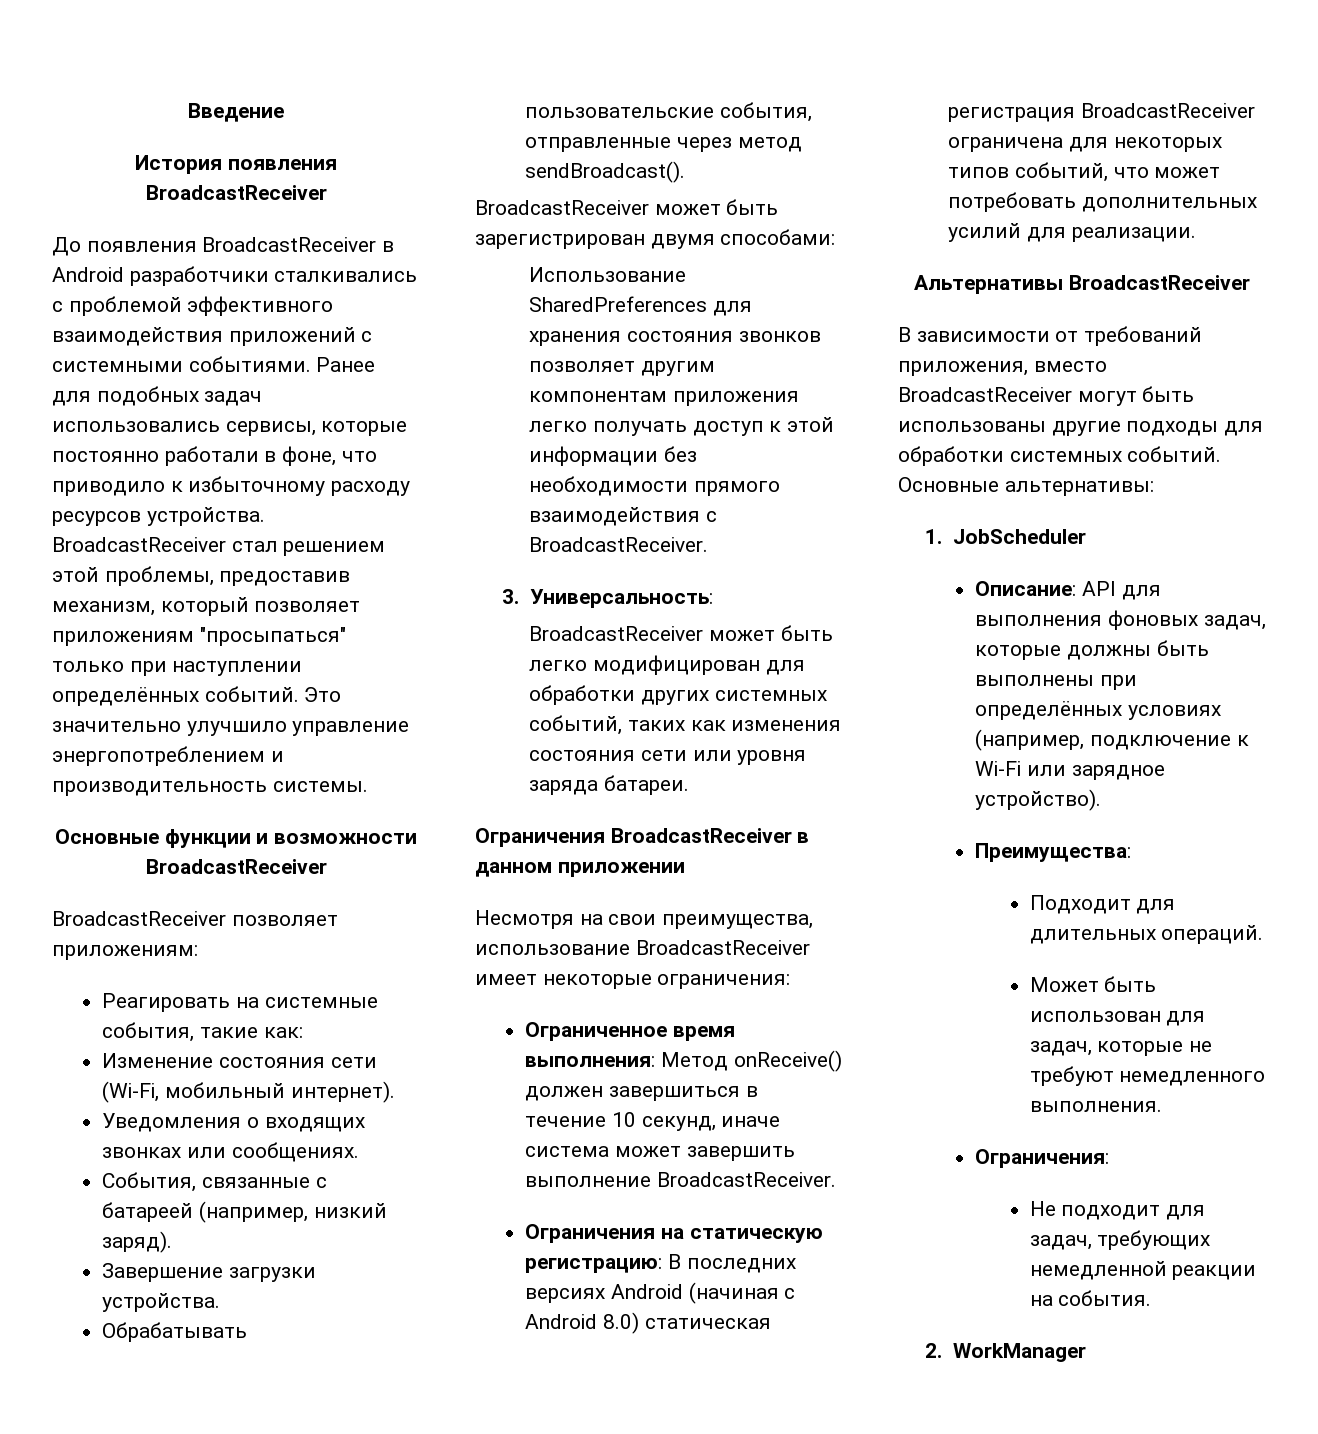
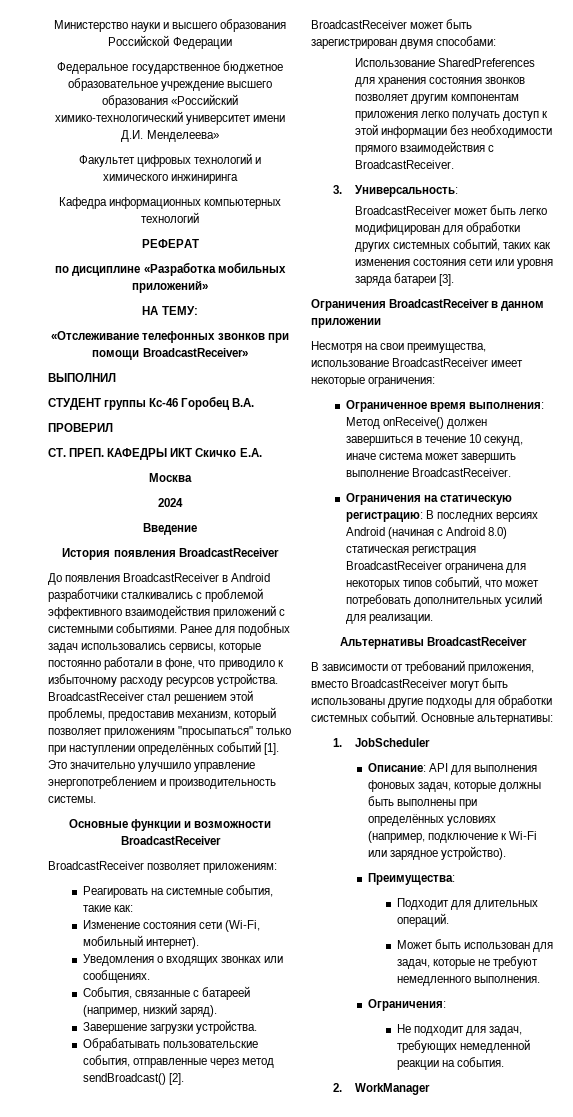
+ Министерство науки и высшего образования Российской Федерации
+ Федеральное государственное бюджетное образовательное учреждение высшего образования «Российский химико-технологический университет имени Д.И. Менделеева»
+ Факультет цифровых технологий и химического инжиниринга
+ Кафедра информационных компьютерных технологий
+ РЕФЕРАТ
+ по дисциплине «Разработка мобильных приложений»
+ НА ТЕМУ:
+ «Отслеживание телефонных звонков при помощи BroadcastReceiver»
+ ВЫПОЛНИЛ
+ СТУДЕНТ группы Кс-46 Горобец В.А.
+ ПРОВЕРИЛ
+ СТ. ПРЕП. КАФЕДРЫ ИКТ Скичко Е.А.
+ Москва
+ 2024
- BroadcastReceiver стал решением этой проблемы, предоставив механизм, который позволяет приложениям "просыпаться" только при наступлении определённых событий.
+ BroadcastReceiver стал решением этой проблемы, предоставив механизм, который позволяет приложениям "просыпаться" только при наступлении определённых событий [1].
- Обрабатывать пользовательские события, отправленные через метод sendBroadcast().
+ Обрабатывать пользовательские события, отправленные через метод sendBroadcast() [2].
- BroadcastReceiver может быть легко модифицирован для обработки других системных событий, таких как изменения состояния сети или уровня заряда батареи.
+ BroadcastReceiver может быть легко модифицирован для обработки других системных событий, таких как изменения состояния сети или уровня заряда батареи [3].

